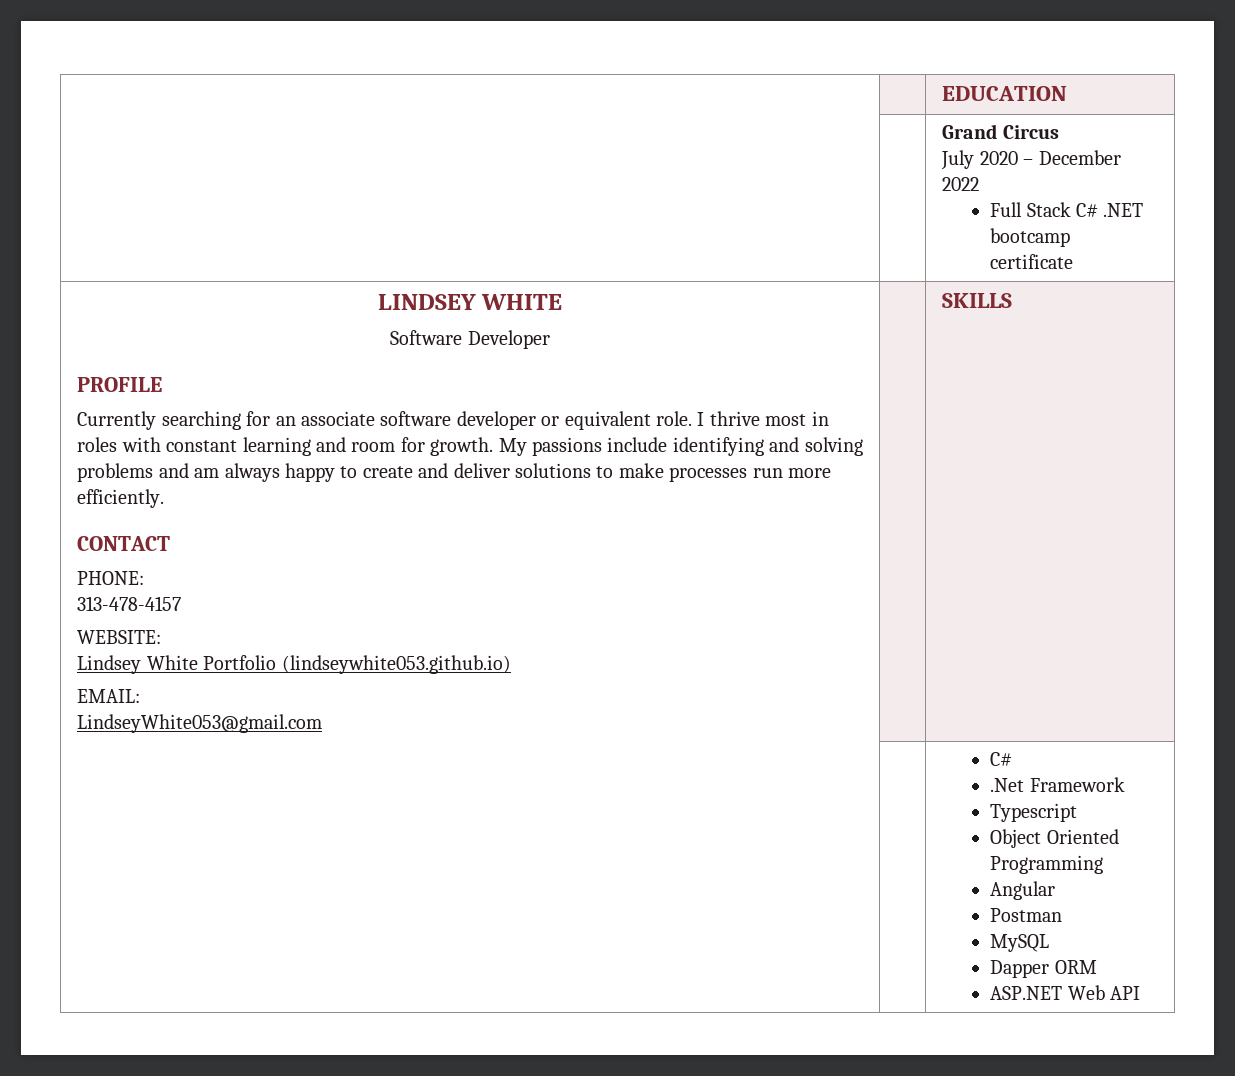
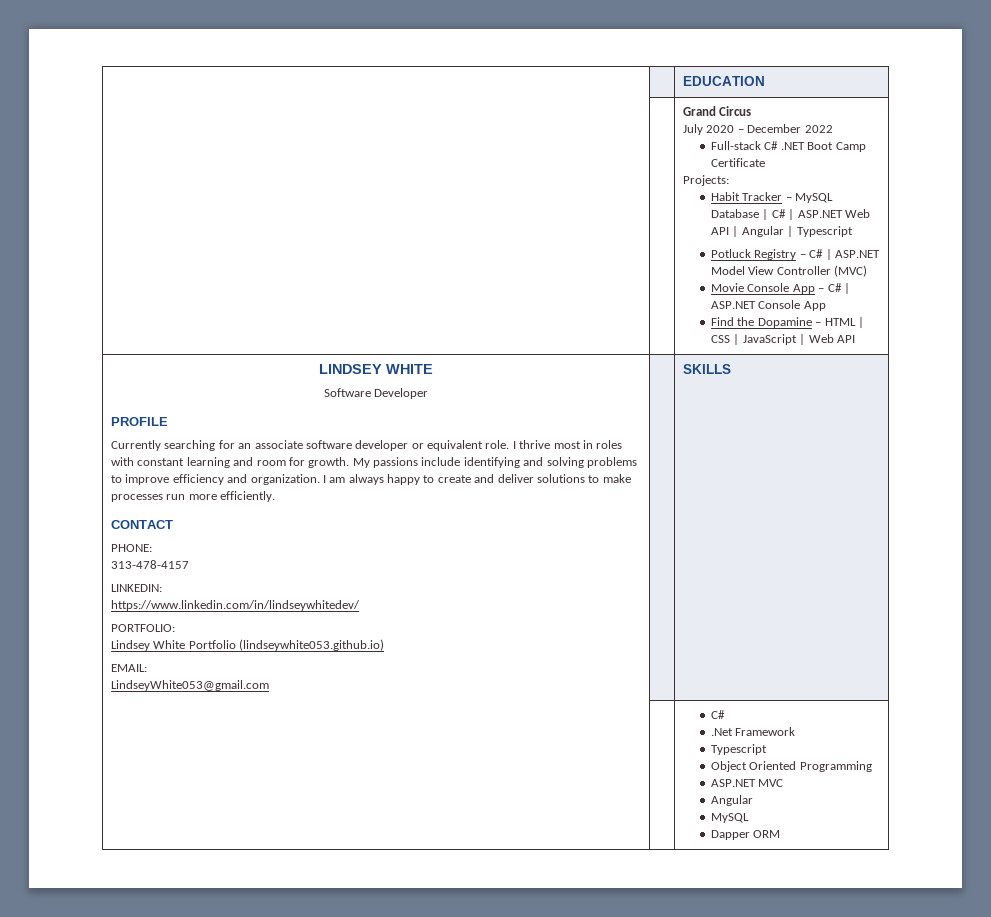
- Full Stack C# .NET bootcamp certificate
+ Full-stack C# .NET Boot Camp Certificate
+ Projects:
+ Habit Tracker – MySQL Database | C# | ASP.NET Web API | Angular | Typescript
+ Potluck Registry – C# | ASP.NET Model View Controller (MVC)
+ Movie Console App – C# | ASP.NET Console App
+ Find the Dopamine – HTML | CSS | JavaScript | Web API
- My passions include identifying and solving problems and am always happy to create and deliver solutions to make processes run more efficiently.
+ My passions include identifying and solving problems to improve efficiency and organization. I am always happy to create and deliver solutions to make processes run more efficiently.
- WEBSITE:
+ LINKEDIN:
+ https://www.linkedin.com/in/lindseywhitedev/
+ PORTFOLIO:
  | | C#
  .Net Framework
  Typescript
  Object Oriented Programming
+ ASP.NET MVC
  Angular
- Postman
  MySQL
  Dapper ORM
- ASP.NET Web API

